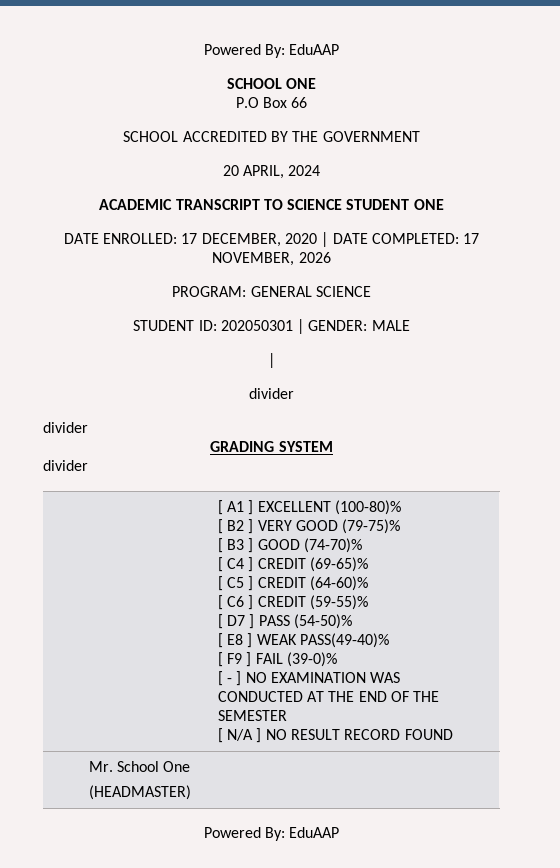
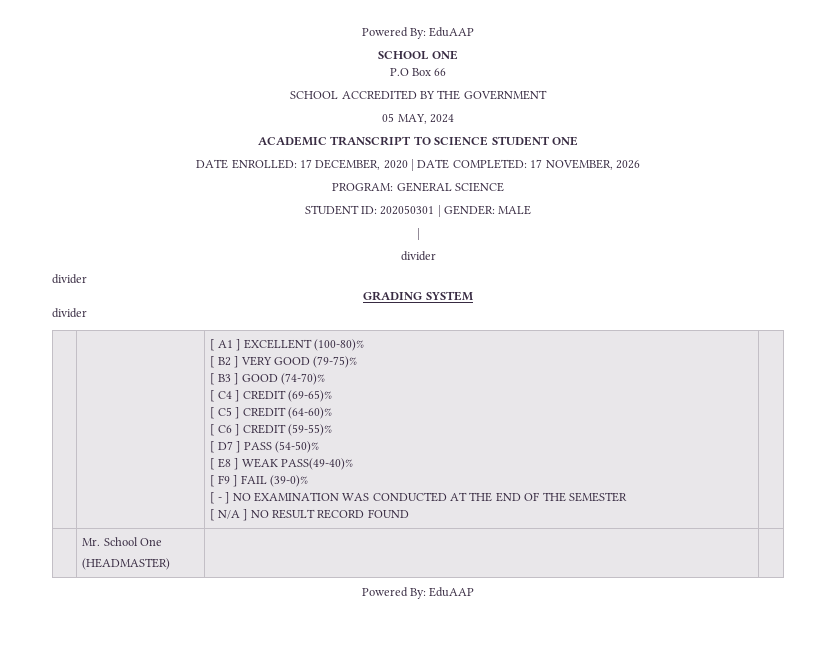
- 20 APRIL, 2024
+ 05 MAY, 2024

